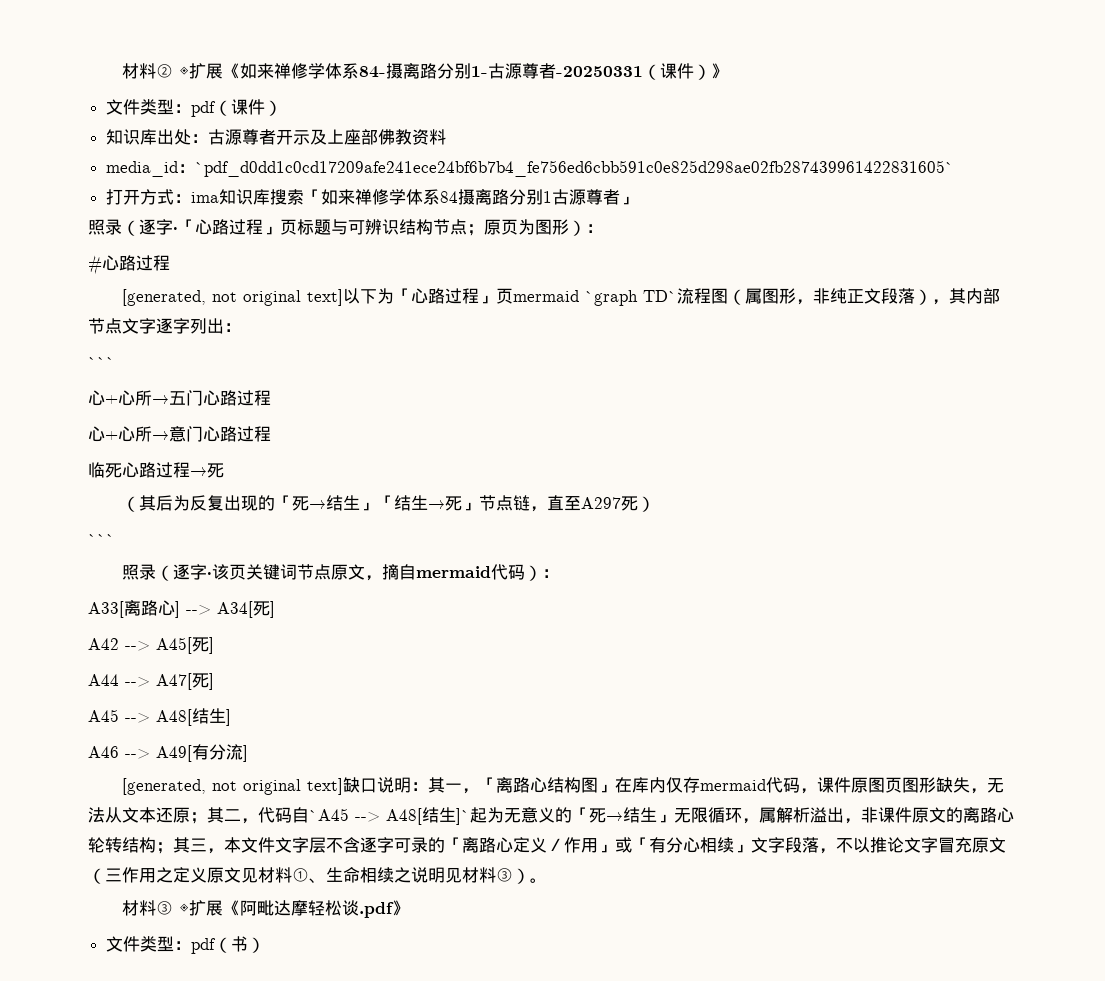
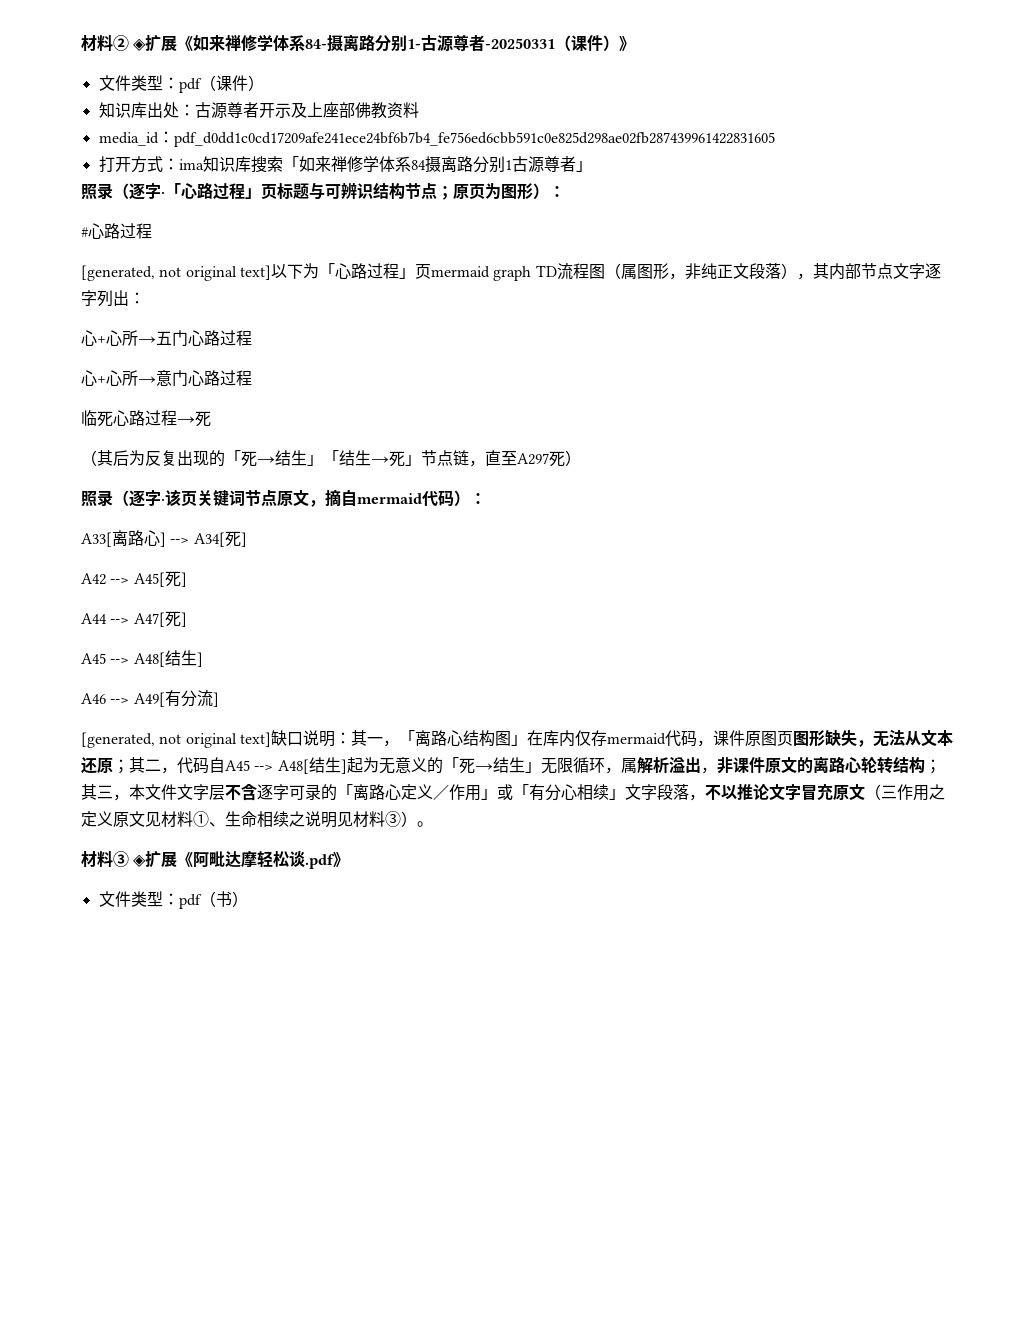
- media_id：`pdf_d0dd1c0cd17209afe241ece24bf6b7b4_fe756ed6cbb591c0e825d298ae02fb287439961422831605`
+ media_id：pdf_d0dd1c0cd17209afe241ece24bf6b7b4_fe756ed6cbb591c0e825d298ae02fb287439961422831605
- [generated, not original text]以下为「心路过程」页mermaid `graph TD`流程图（属图形，非纯正文段落），其内部节点文字逐字列出：
- ```
+ [generated, not original text]以下为「心路过程」页mermaid graph TD流程图（属图形，非纯正文段落），其内部节点文字逐字列出：
  （其后为反复出现的「死→结生」「结生→死」节点链，直至A297死）
- ```
- 其二，代码自`A45 --> A48[结生]`起为无意义的「死→结生」无限循环，属解析溢出，非课件原文的离路心轮转结构；
+ 其二，代码自A45 --> A48[结生]起为无意义的「死→结生」无限循环，属解析溢出，非课件原文的离路心轮转结构；

